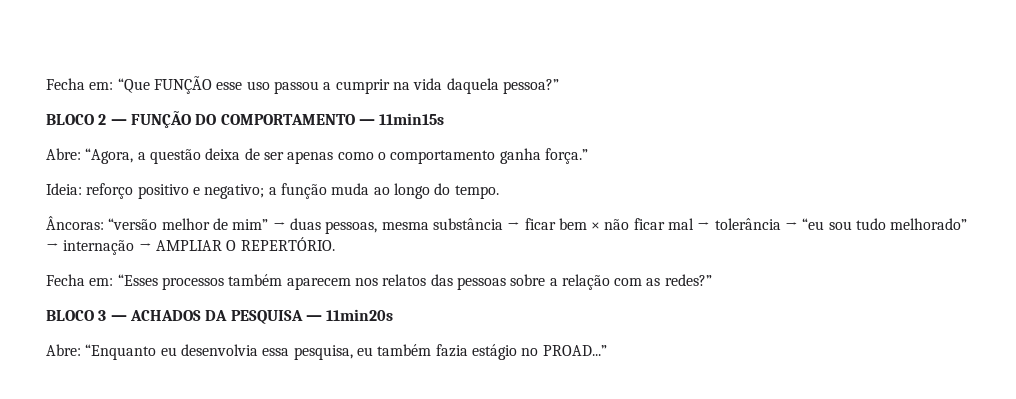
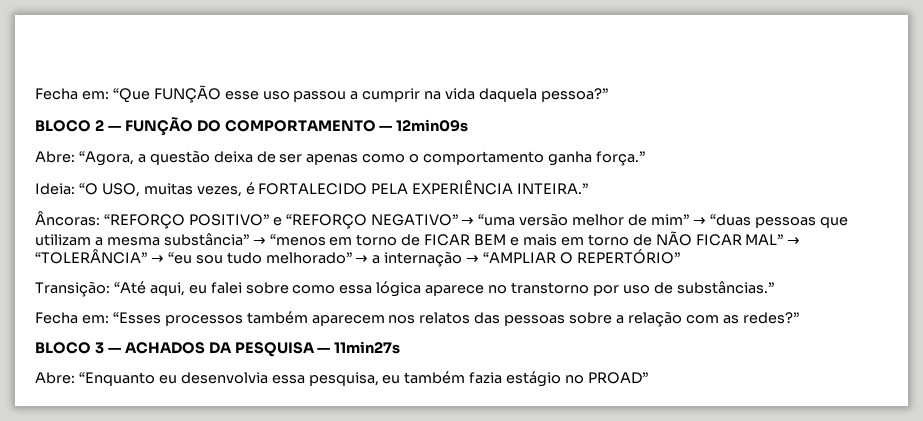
- BLOCO 2 — FUNÇÃO DO COMPORTAMENTO — 11min15s
+ BLOCO 2 — FUNÇÃO DO COMPORTAMENTO — 12min09s
- Ideia: reforço positivo e negativo; a função muda ao longo do tempo.
- Âncoras: “versão melhor de mim” → duas pessoas, mesma substância → ficar bem × não ficar mal → tolerância → “eu sou tudo melhorado” → internação → AMPLIAR O REPERTÓRIO.
+ Ideia: “O USO, muitas vezes, é FORTALECIDO PELA EXPERIÊNCIA INTEIRA.”
+ Âncoras: “REFORÇO POSITIVO” e “REFORÇO NEGATIVO” → “uma versão melhor de mim” → “duas pessoas que utilizam a mesma substância” → “menos em torno de FICAR BEM e mais em torno de NÃO FICAR MAL” → “TOLERÂNCIA” → “eu sou tudo melhorado” → a internação → “AMPLIAR O REPERTÓRIO”
+ Transição: “Até aqui, eu falei sobre como essa lógica aparece no transtorno por uso de substâncias.”
- BLOCO 3 — ACHADOS DA PESQUISA — 11min20s
+ BLOCO 3 — ACHADOS DA PESQUISA — 11min27s
- Abre: “Enquanto eu desenvolvia essa pesquisa, eu também fazia estágio no PROAD...”
+ Abre: “Enquanto eu desenvolvia essa pesquisa, eu também fazia estágio no PROAD”

